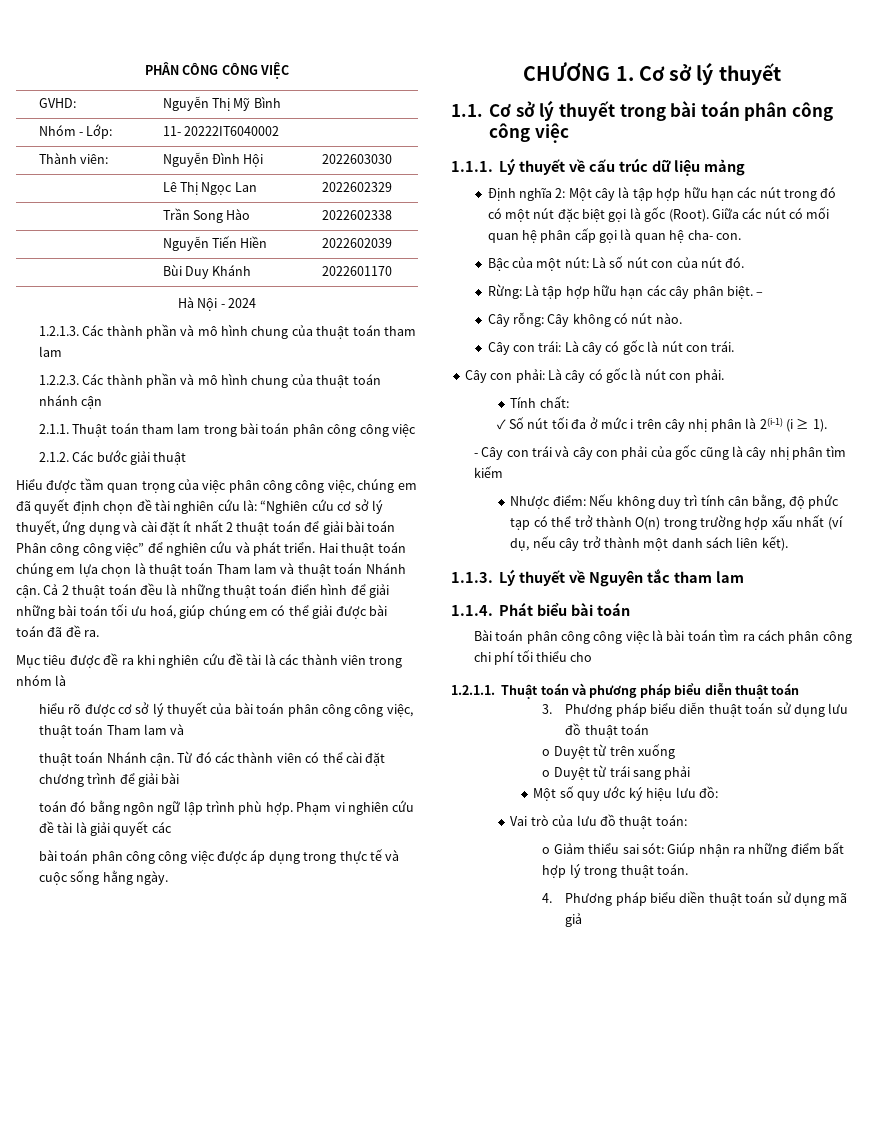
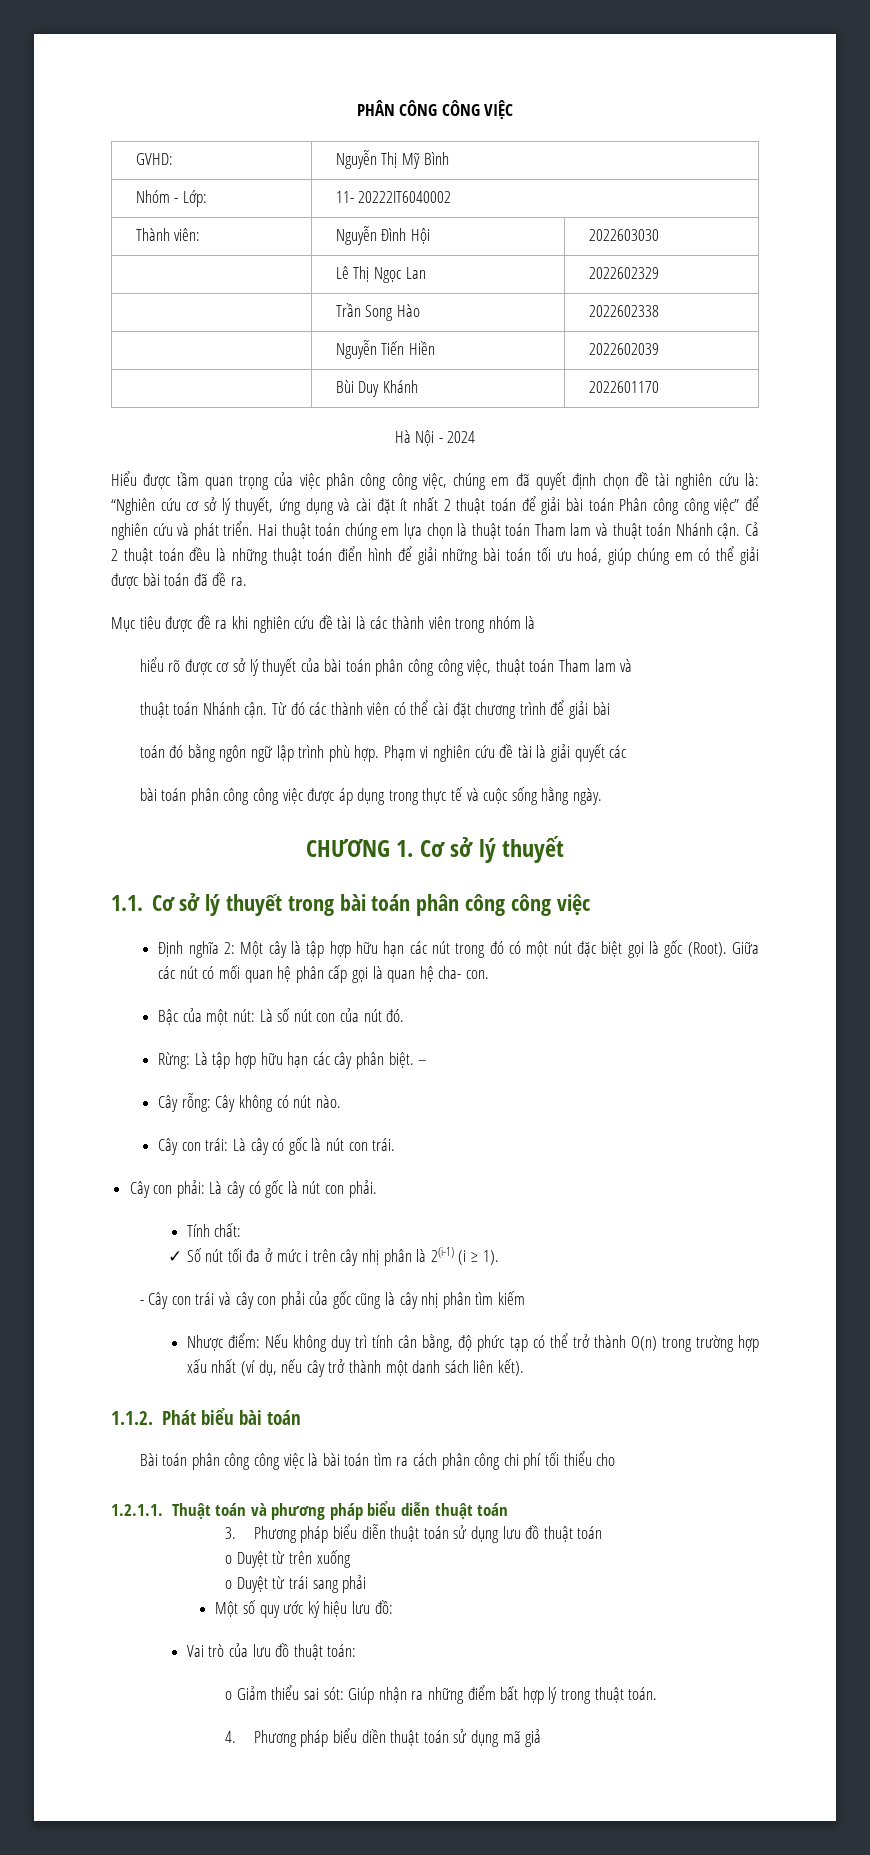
- 1.2.1.3. Các thành phần và mô hình chung của thuật toán tham lam
- 1.2.2.3. Các thành phần và mô hình chung của thuật toán nhánh cận
- 2.1.1. Thuật toán tham lam trong bài toán phân công công việc
- 2.1.2. Các bước giải thuật
- 1.1.1. Lý thuyết về cấu trúc dữ liệu mảng
- 1.1.3. Lý thuyết về Nguyên tắc tham lam
- 1.1.4. Phát biểu bài toán
+ 1.1.2. Phát biểu bài toán

